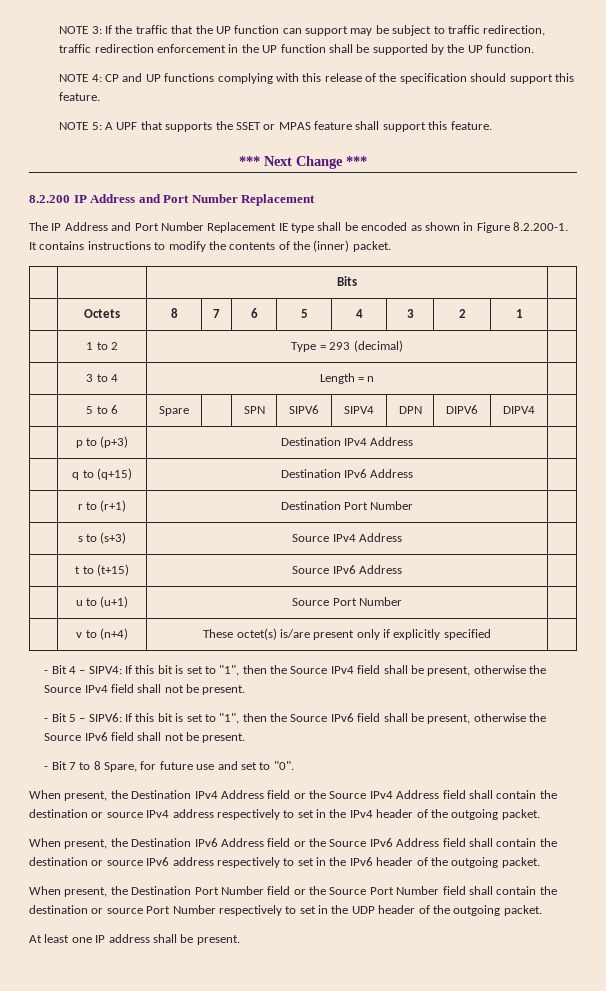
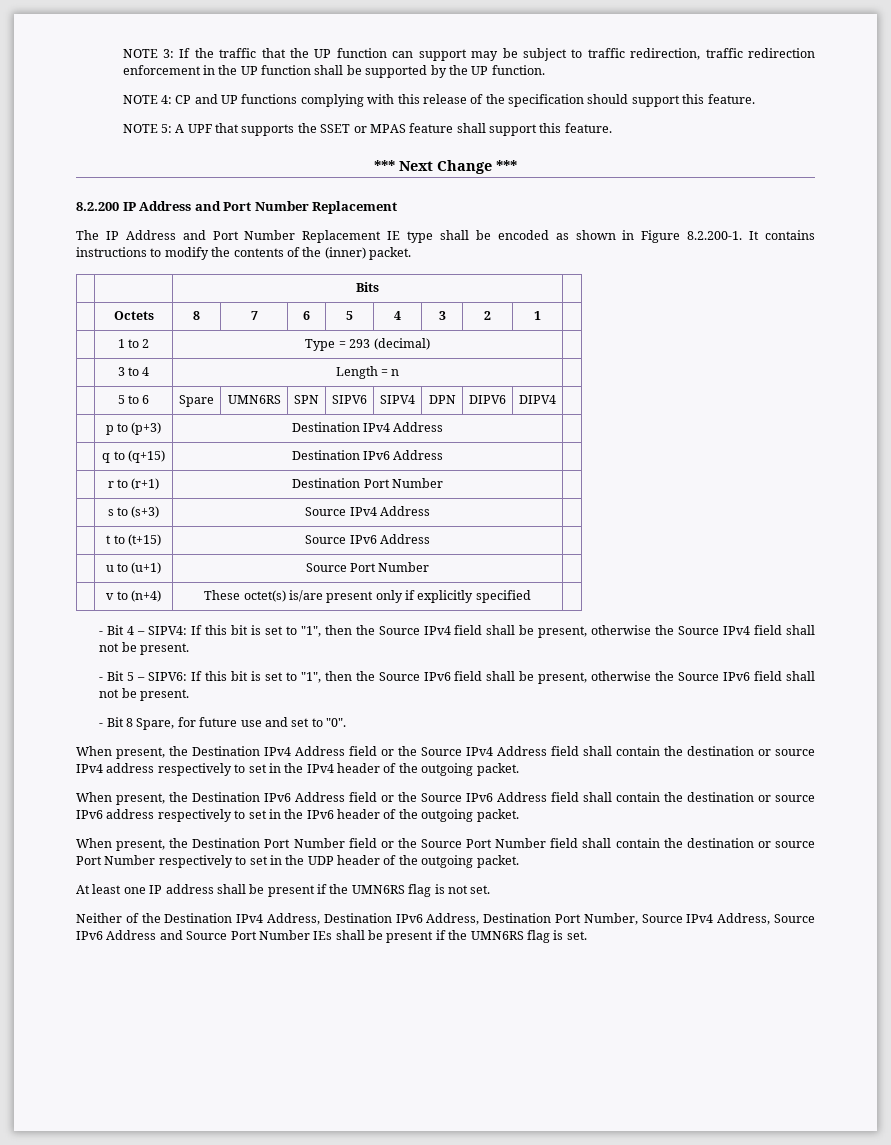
- | 5 to 6 | Spare | | SPN | SIPV6 | SIPV4 | DPN | DIPV6 | DIPV4 |
+ | 5 to 6 | Spare | UMN6RS | SPN | SIPV6 | SIPV4 | DPN | DIPV6 | DIPV4 |
- - Bit 7 to 8 Spare, for future use and set to "0".
+ - Bit 8 Spare, for future use and set to "0".
- At least one IP address shall be present.
+ At least one IP address shall be present if the UMN6RS flag is not set.
+ Neither of the Destination IPv4 Address, Destination IPv6 Address, Destination Port Number, Source IPv4 Address, Source IPv6 Address and Source Port Number IEs shall be present if the UMN6RS flag is set.

